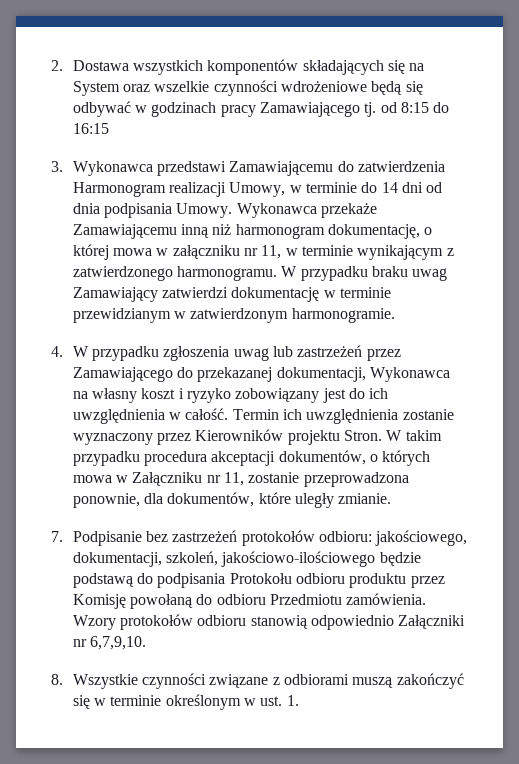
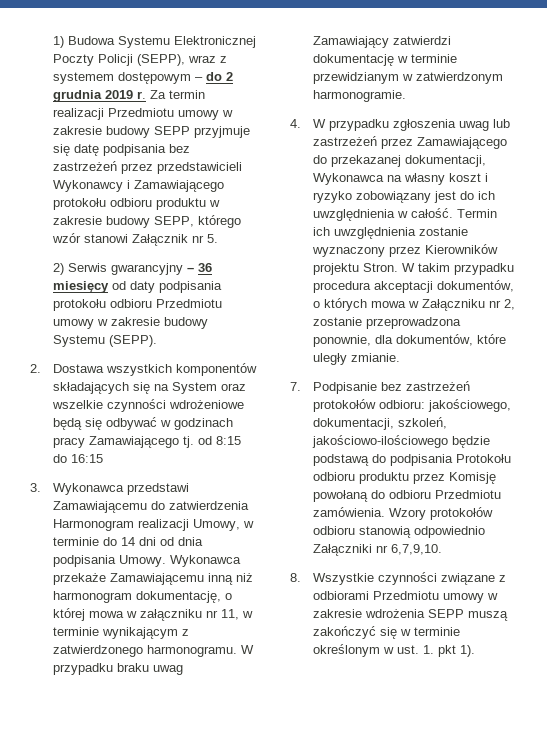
+ 1) Budowa Systemu Elektronicznej Poczty Policji (SEPP), wraz z systemem dostępowym – do 2 grudnia 2019 r. Za termin realizacji Przedmiotu umowy w zakresie budowy SEPP przyjmuje się datę podpisania bez zastrzeżeń przez przedstawicieli Wykonawcy i Zamawiającego protokołu odbioru produktu w zakresie budowy SEPP, którego wzór stanowi Załącznik nr 5.
+ 2) Serwis gwarancyjny – 36 miesięcy od daty podpisania protokołu odbioru Przedmiotu umowy w zakresie budowy Systemu (SEPP).
- W takim przypadku procedura akceptacji dokumentów, o których mowa w Załączniku nr 11, zostanie przeprowadzona ponownie, dla dokumentów, które uległy zmianie.
+ W takim przypadku procedura akceptacji dokumentów, o których mowa w Załączniku nr 2, zostanie przeprowadzona ponownie, dla dokumentów, które uległy zmianie.
- 8. Wszystkie czynności związane z odbiorami muszą zakończyć się w terminie określonym w ust. 1.
+ 8. Wszystkie czynności związane z odbiorami Przedmiotu umowy w zakresie wdrożenia SEPP muszą zakończyć się w terminie określonym w ust. 1. pkt 1).

